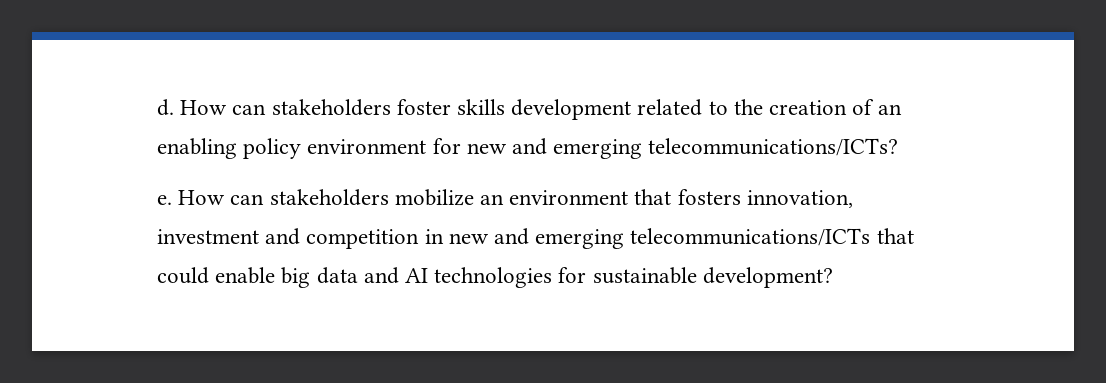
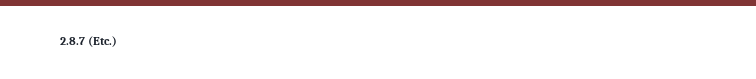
- d. How can stakeholders foster skills development related to the creation of an enabling policy environment for new and emerging telecommunications/ICTs?
- e. How can stakeholders mobilize an environment that fosters innovation, investment and competition in new and emerging telecommunications/ICTs that could enable big data and AI technologies for sustainable development?
+ 2.8.7 (Etc.)

